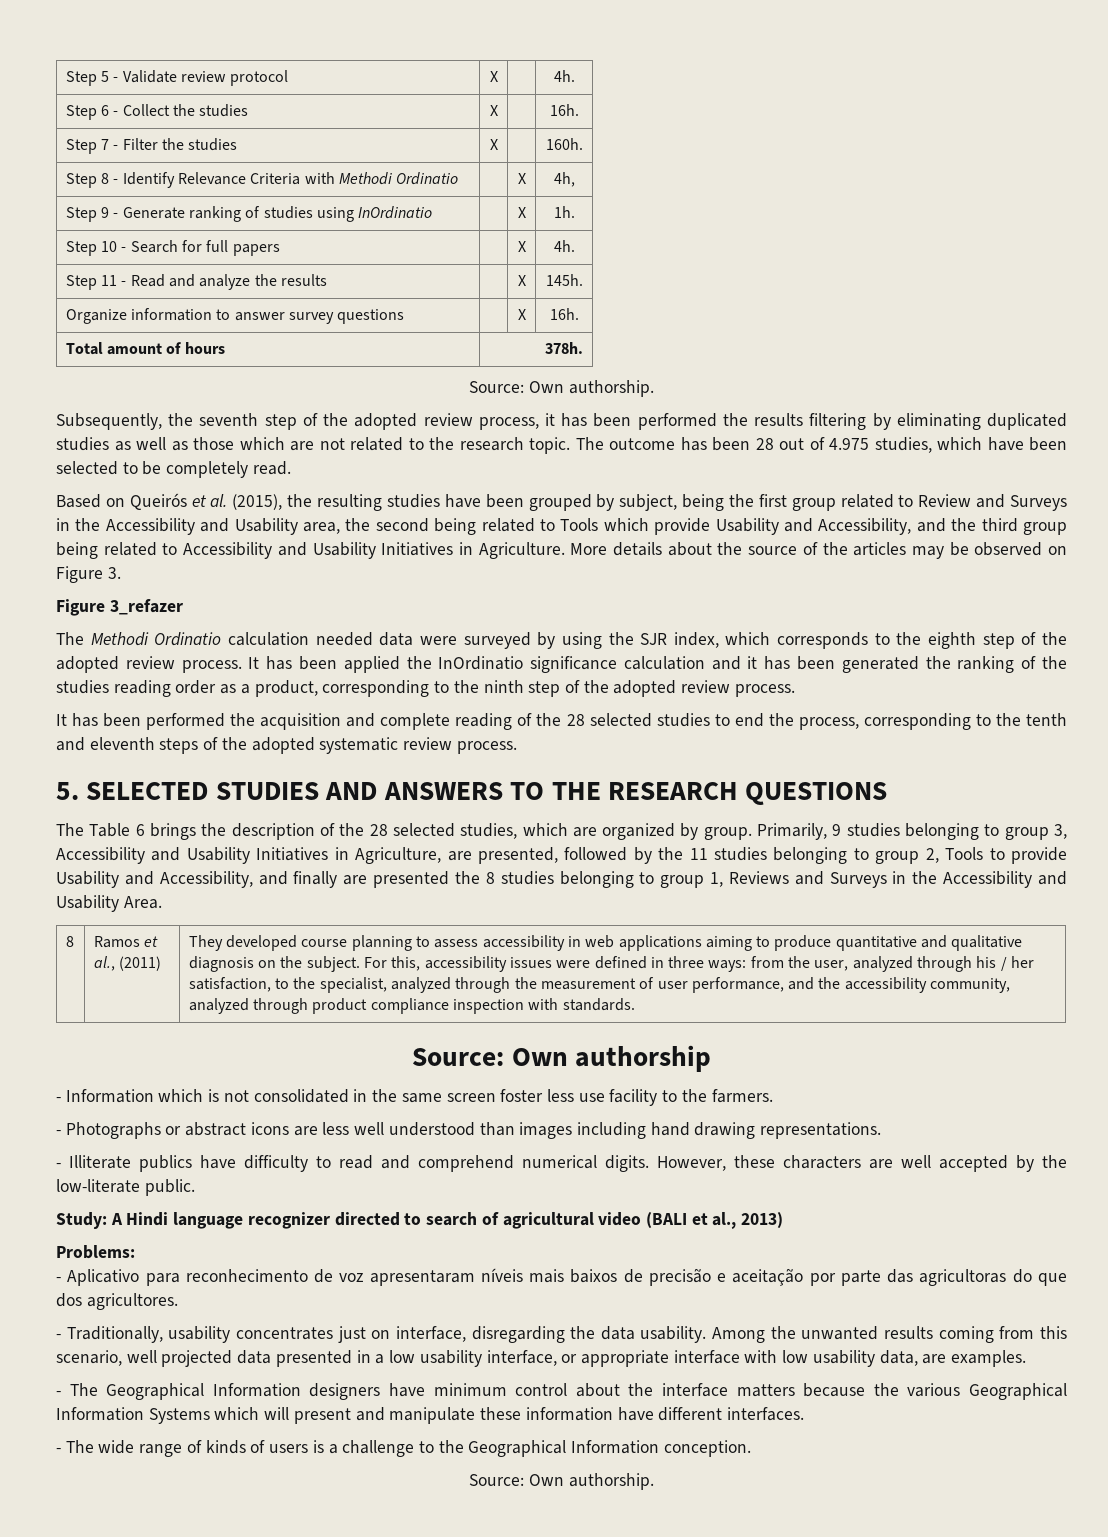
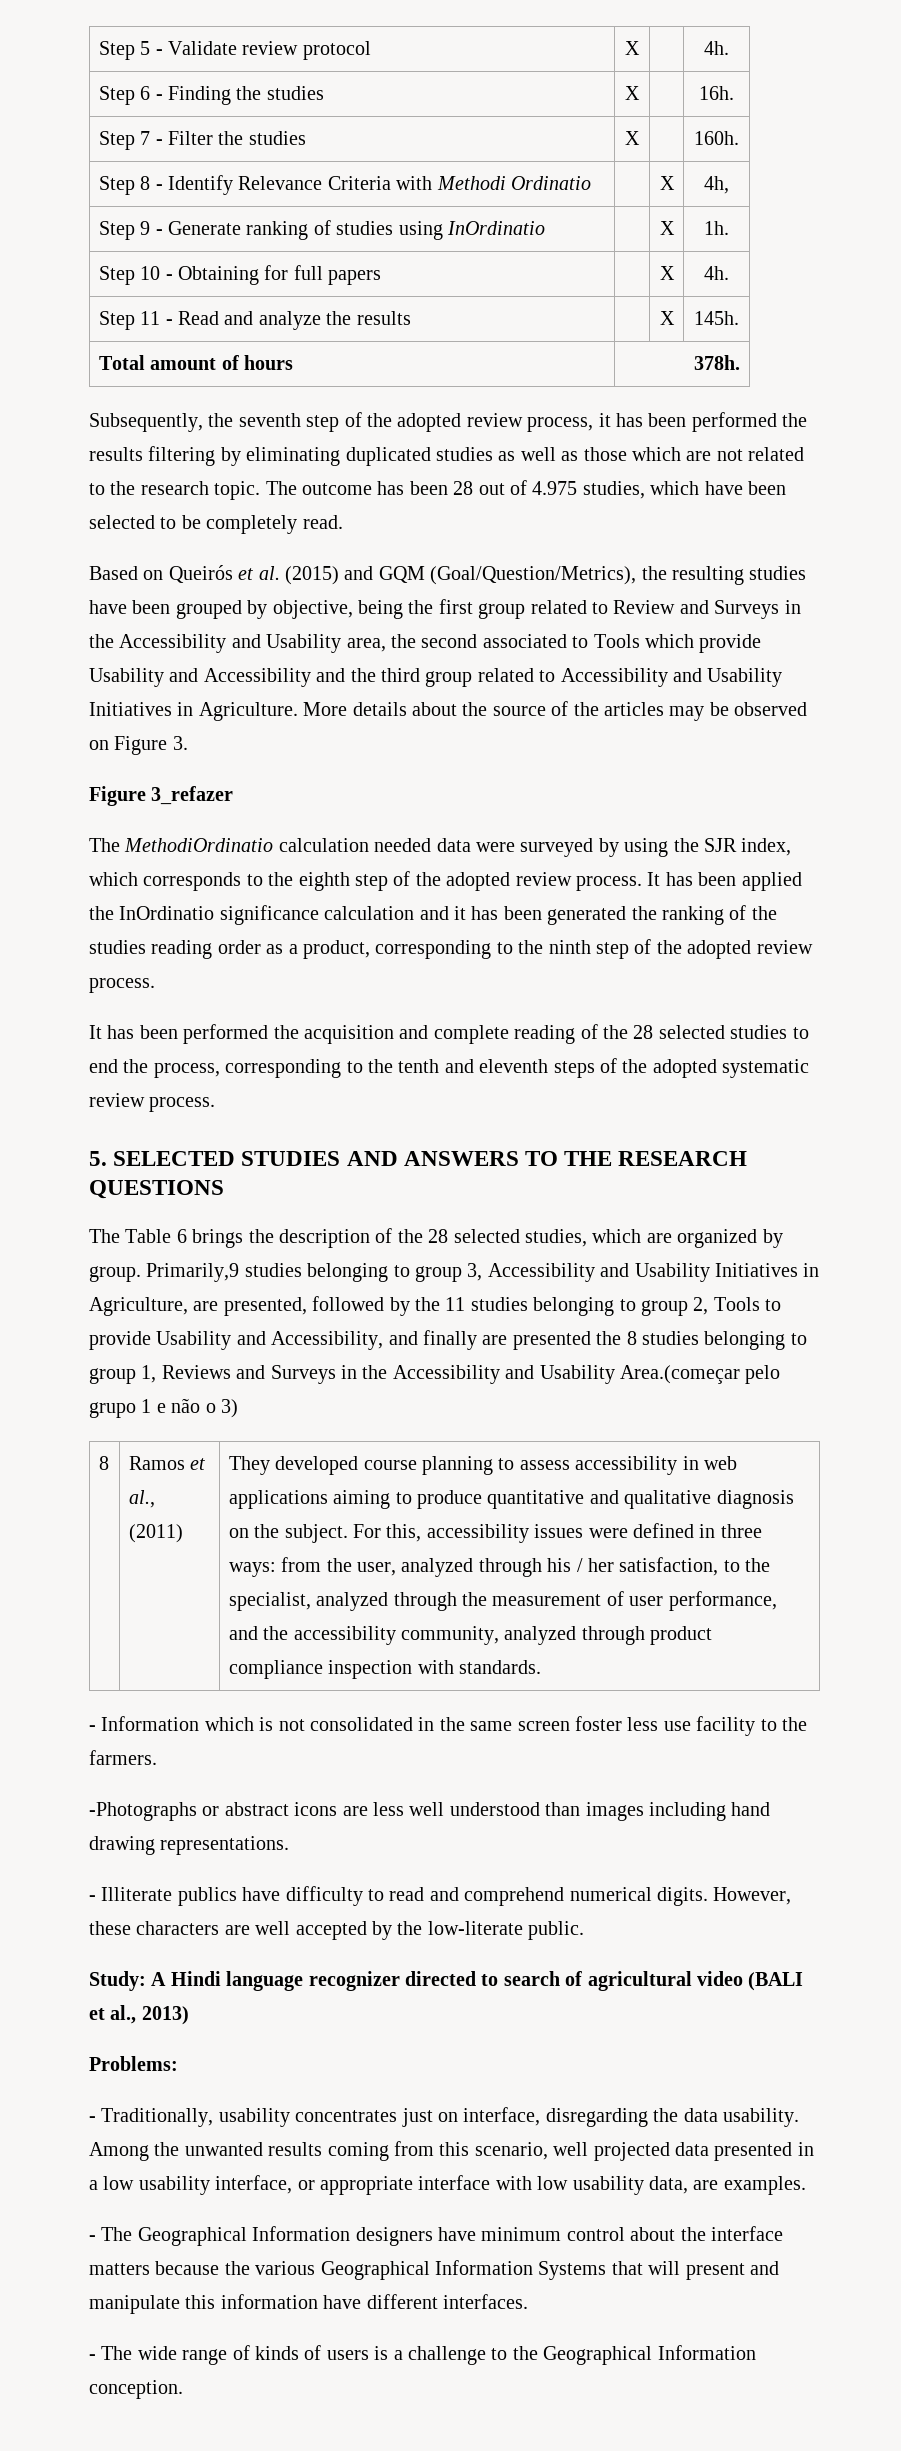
- Step 6 - Collect the studies | X | | 16h.
+ Step 6 - Finding the studies | X | | 16h.
- Step 10 - Search for full papers | | X | 4h.
+ Step 10 - Obtaining for full papers | | X | 4h.
- Organize information to answer survey questions | | X | 16h.
  Total amount of hours | 378h.
- Source: Own authorship.
- Based on Queirós et al. (2015), the resulting studies have been grouped by subject, being the first group related to Review and Surveys in the Accessibility and Usability area, the second being related to Tools which provide Usability and Accessibility, and the third group being related to Accessibility and Usability Initiatives in Agriculture.
+ Based on Queirós et al. (2015) and GQM (Goal/Question/Metrics), the resulting studies have been grouped by objective, being the first group related to Review and Surveys in the Accessibility and Usability area, the second associated to Tools which provide Usability and Accessibility and the third group related to Accessibility and Usability Initiatives in Agriculture.
- The Methodi Ordinatio calculation needed data were surveyed by using the SJR index, which corresponds to the eighth step of the adopted review process.
+ The MethodiOrdinatio calculation needed data were surveyed by using the SJR index, which corresponds to the eighth step of the adopted review process.
- Primarily, 9 studies belonging to group 3, Accessibility and Usability Initiatives in Agriculture, are presented, followed by the 11 studies belonging to group 2, Tools to provide Usability and Accessibility, and finally are presented the 8 studies belonging to group 1, Reviews and Surveys in the Accessibility and Usability Area.
+ Primarily,9 studies belonging to group 3, Accessibility and Usability Initiatives in Agriculture, are presented, followed by the 11 studies belonging to group 2, Tools to provide Usability and Accessibility, and finally are presented the 8 studies belonging to group 1, Reviews and Surveys in the Accessibility and Usability Area.(começar pelo grupo 1 e não o 3)
- Source: Own authorship
- - Photographs or abstract icons are less well understood than images including hand drawing representations.
+ -Photographs or abstract icons are less well understood than images including hand drawing representations.
- - Aplicativo para reconhecimento de voz apresentaram níveis mais baixos de precisão e aceitação por parte das agricultoras do que dos agricultores.
- - The Geographical Information designers have minimum control about the interface matters because the various Geographical Information Systems which will present and manipulate these information have different interfaces.
+ - The Geographical Information designers have minimum control about the interface matters because the various Geographical Information Systems that will present and manipulate this information have different interfaces.
  - The wide range of kinds of users is a challenge to the Geographical Information conception.
- Source: Own authorship.

